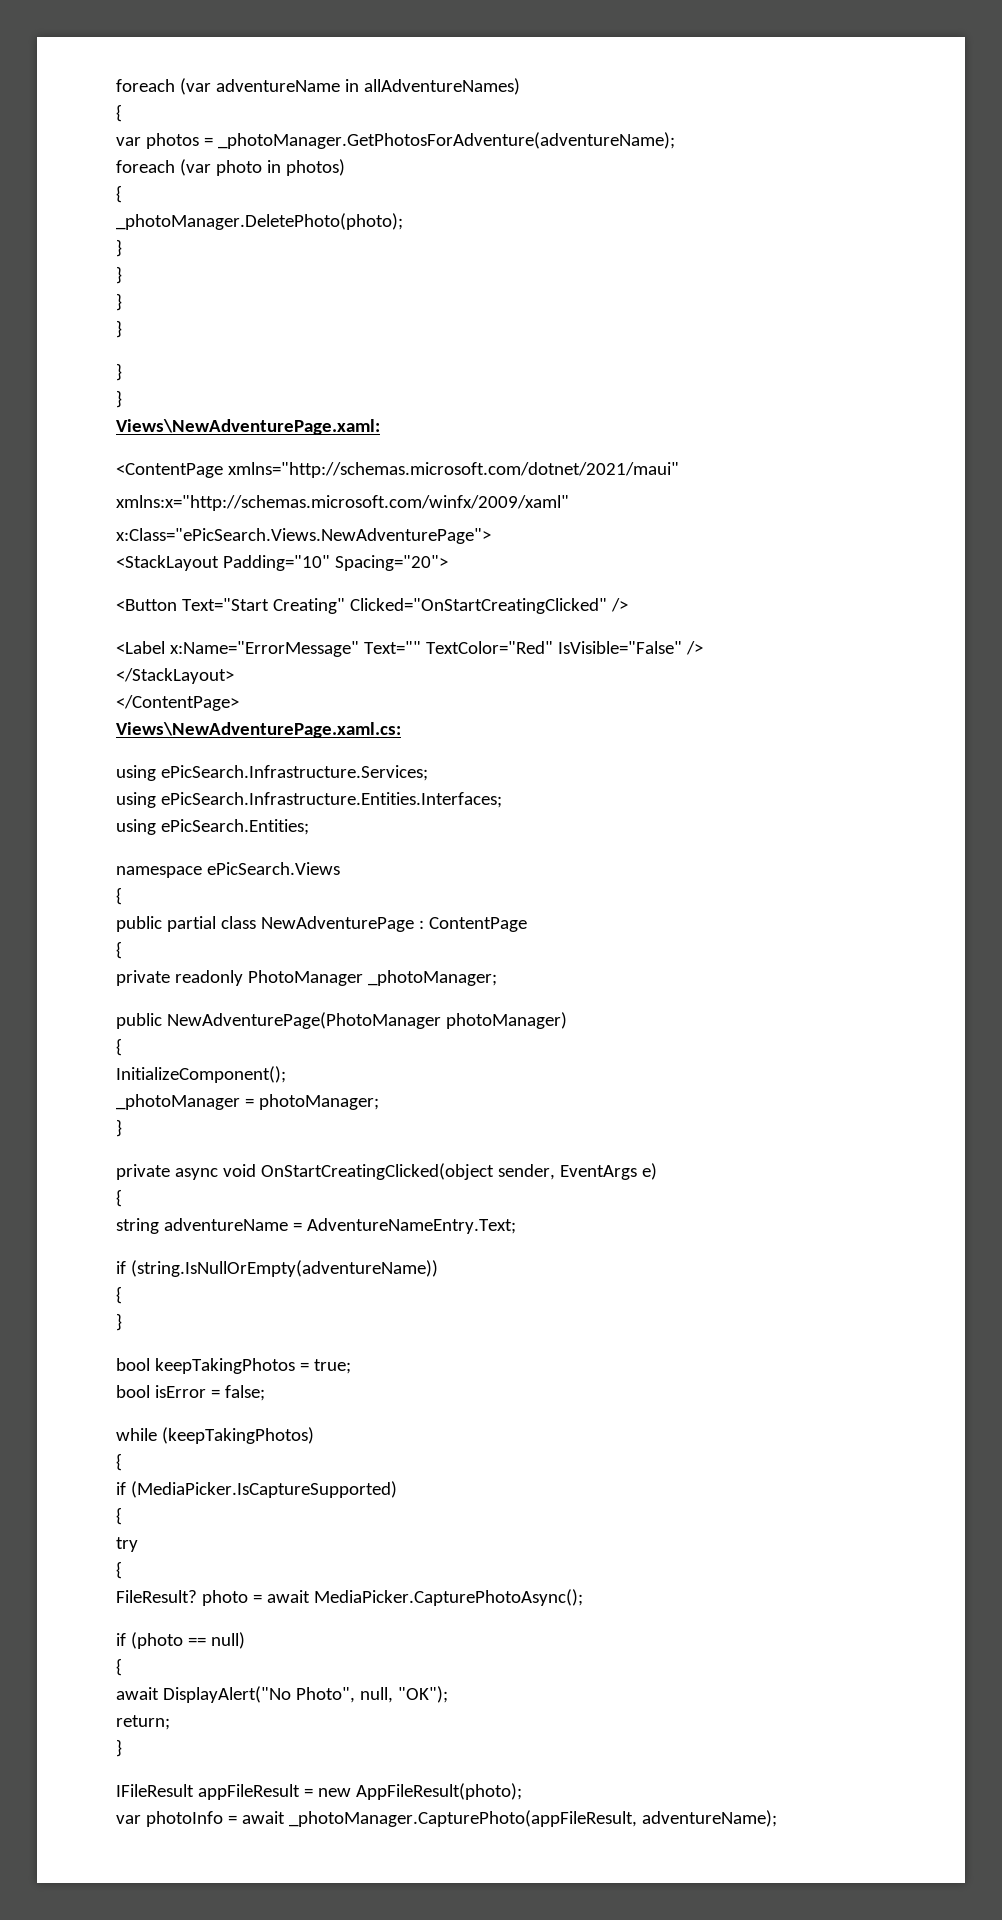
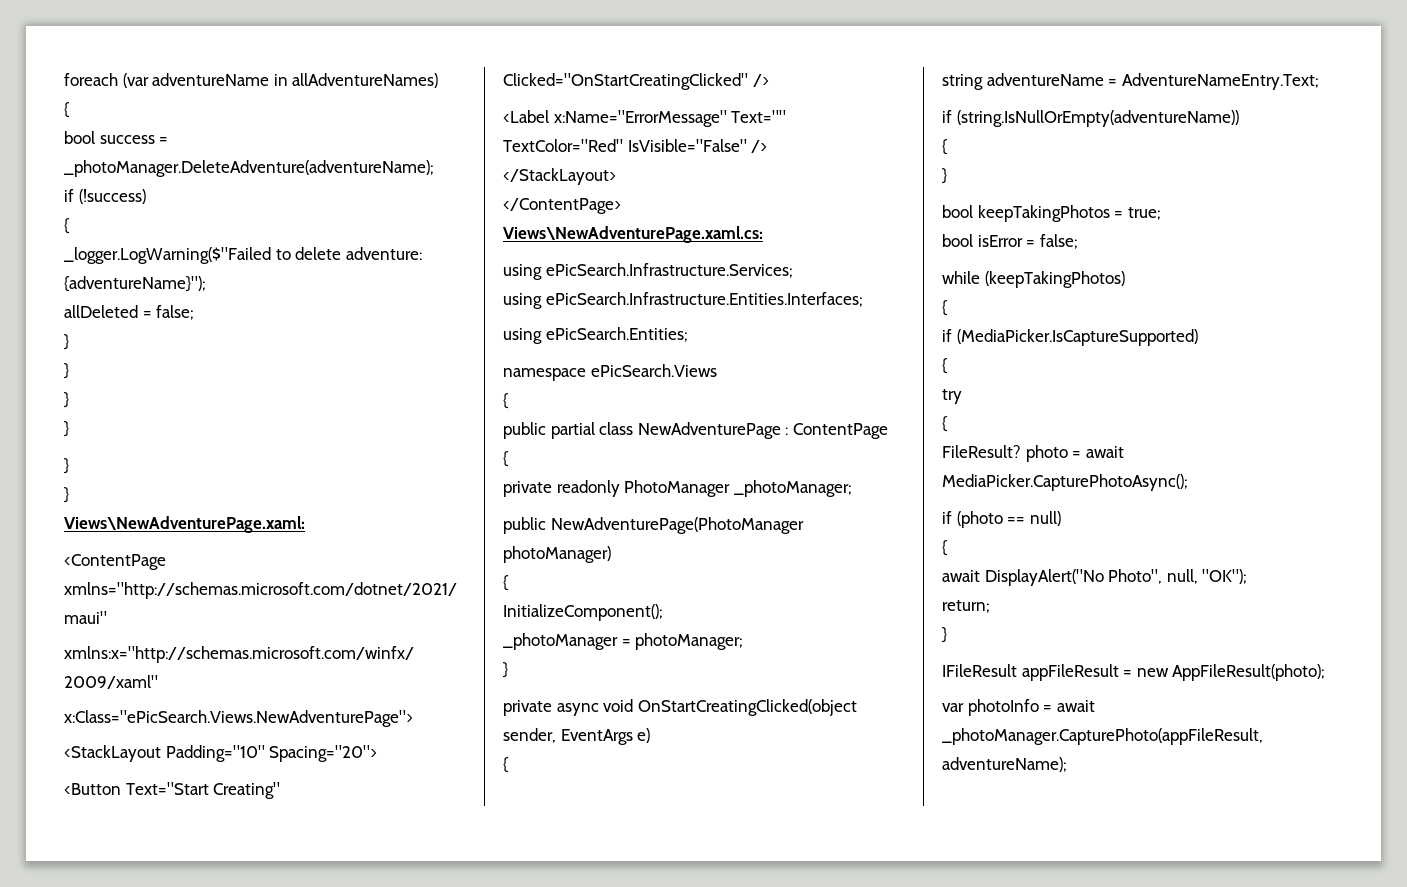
- var photos = _photoManager.GetPhotosForAdventure(adventureName);
- foreach (var photo in photos)
+ bool success = _photoManager.DeleteAdventure(adventureName);
+ if (!success)
  {
- _photoManager.DeletePhoto(photo);
+ _logger.LogWarning($"Failed to delete adventure: {adventureName}");
+ allDeleted = false;

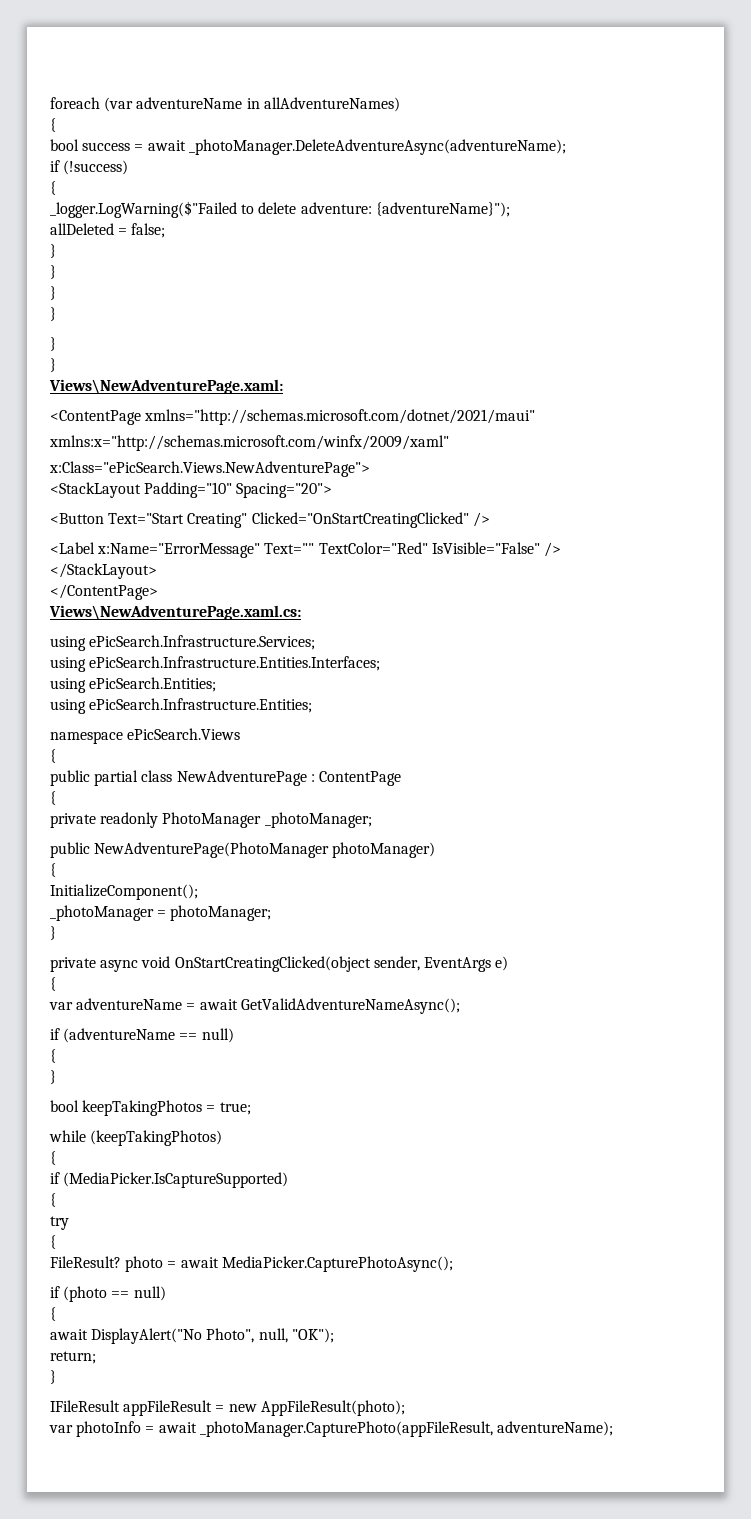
- bool success = _photoManager.DeleteAdventure(adventureName);
+ bool success = await _photoManager.DeleteAdventureAsync(adventureName);
+ using ePicSearch.Infrastructure.Entities;
- string adventureName = AdventureNameEntry.Text;
- if (string.IsNullOrEmpty(adventureName))
+ var adventureName = await GetValidAdventureNameAsync();
+ if (adventureName == null)
- bool isError = false;

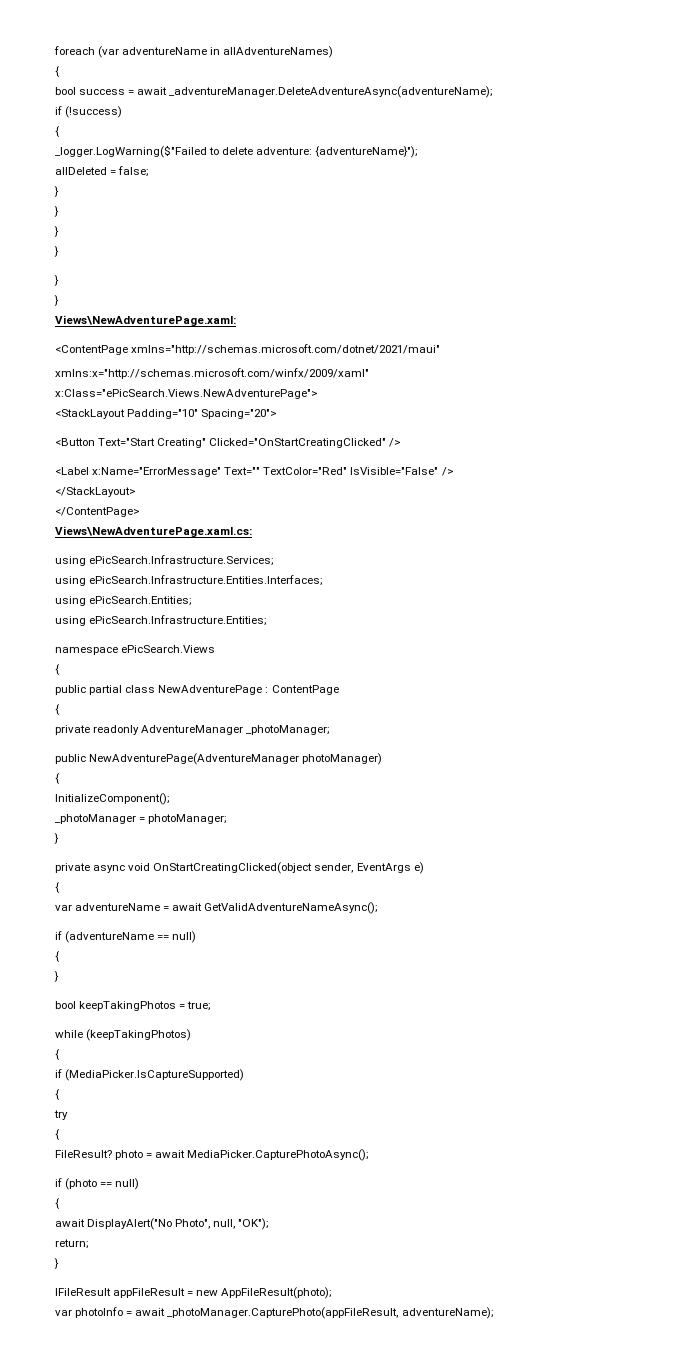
- bool success = await _photoManager.DeleteAdventureAsync(adventureName);
+ bool success = await _adventureManager.DeleteAdventureAsync(adventureName);
- private readonly PhotoManager _photoManager;
+ private readonly AdventureManager _photoManager;
- public NewAdventurePage(PhotoManager photoManager)
+ public NewAdventurePage(AdventureManager photoManager)

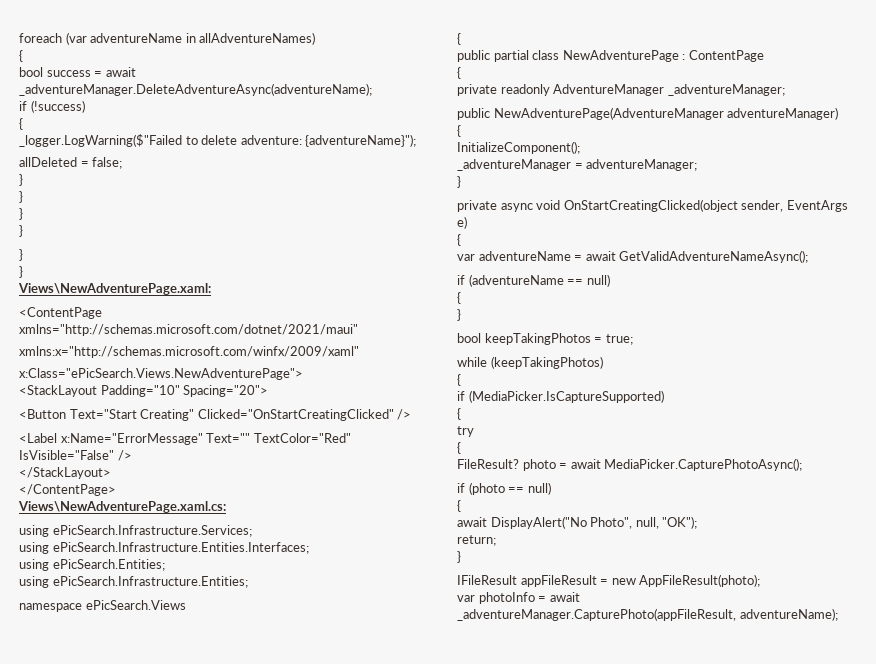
- private readonly AdventureManager _photoManager;
+ private readonly AdventureManager _adventureManager;
- public NewAdventurePage(AdventureManager photoManager)
+ public NewAdventurePage(AdventureManager adventureManager)
- _photoManager = photoManager;
+ _adventureManager = adventureManager;
- var photoInfo = await _photoManager.CapturePhoto(appFileResult, adventureName);
+ var photoInfo = await _adventureManager.CapturePhoto(appFileResult, adventureName);

